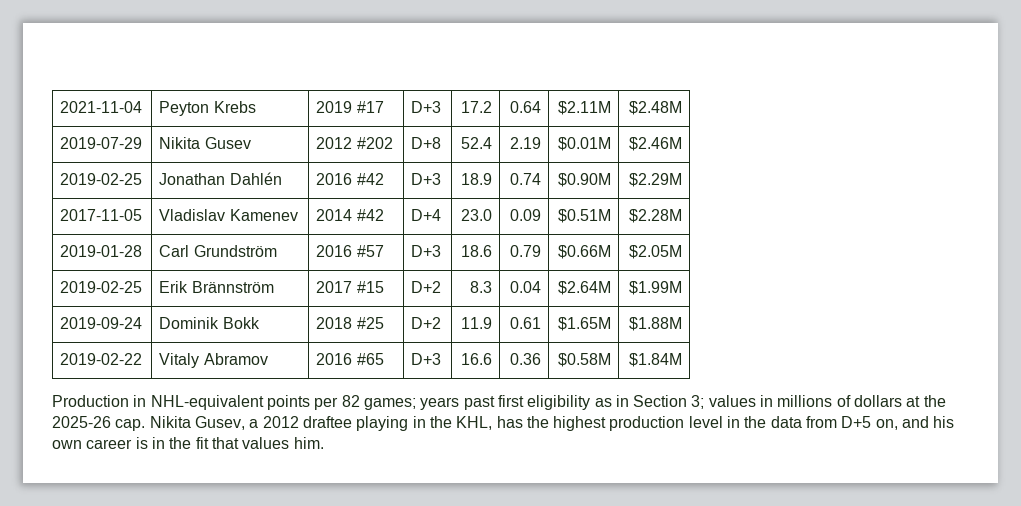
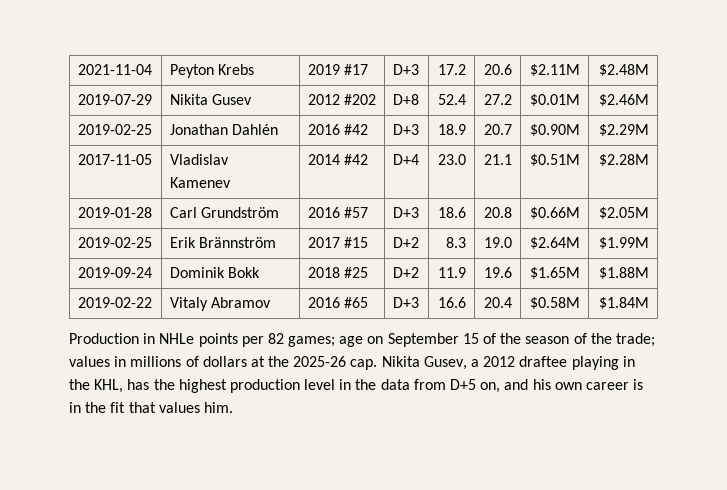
- 2021-11-04 | Peyton Krebs | 2019 #17 | D+3 | 17.2 | 0.64 | $2.11M | $2.48M
+ 2021-11-04 | Peyton Krebs | 2019 #17 | D+3 | 17.2 | 20.6 | $2.11M | $2.48M
- 2019-07-29 | Nikita Gusev | 2012 #202 | D+8 | 52.4 | 2.19 | $0.01M | $2.46M
+ 2019-07-29 | Nikita Gusev | 2012 #202 | D+8 | 52.4 | 27.2 | $0.01M | $2.46M
- 2019-02-25 | Jonathan Dahlén | 2016 #42 | D+3 | 18.9 | 0.74 | $0.90M | $2.29M
+ 2019-02-25 | Jonathan Dahlén | 2016 #42 | D+3 | 18.9 | 20.7 | $0.90M | $2.29M
- 2017-11-05 | Vladislav Kamenev | 2014 #42 | D+4 | 23.0 | 0.09 | $0.51M | $2.28M
+ 2017-11-05 | Vladislav Kamenev | 2014 #42 | D+4 | 23.0 | 21.1 | $0.51M | $2.28M
- 2019-01-28 | Carl Grundström | 2016 #57 | D+3 | 18.6 | 0.79 | $0.66M | $2.05M
+ 2019-01-28 | Carl Grundström | 2016 #57 | D+3 | 18.6 | 20.8 | $0.66M | $2.05M
- 2019-02-25 | Erik Brännström | 2017 #15 | D+2 | 8.3 | 0.04 | $2.64M | $1.99M
+ 2019-02-25 | Erik Brännström | 2017 #15 | D+2 | 8.3 | 19.0 | $2.64M | $1.99M
- 2019-09-24 | Dominik Bokk | 2018 #25 | D+2 | 11.9 | 0.61 | $1.65M | $1.88M
+ 2019-09-24 | Dominik Bokk | 2018 #25 | D+2 | 11.9 | 19.6 | $1.65M | $1.88M
- 2019-02-22 | Vitaly Abramov | 2016 #65 | D+3 | 16.6 | 0.36 | $0.58M | $1.84M
+ 2019-02-22 | Vitaly Abramov | 2016 #65 | D+3 | 16.6 | 20.4 | $0.58M | $1.84M
- Production in NHL-equivalent points per 82 games; years past first eligibility as in Section 3; values in millions of dollars at the 2025-26 cap.
+ Production in NHLe points per 82 games; age on September 15 of the season of the trade; values in millions of dollars at the 2025-26 cap.

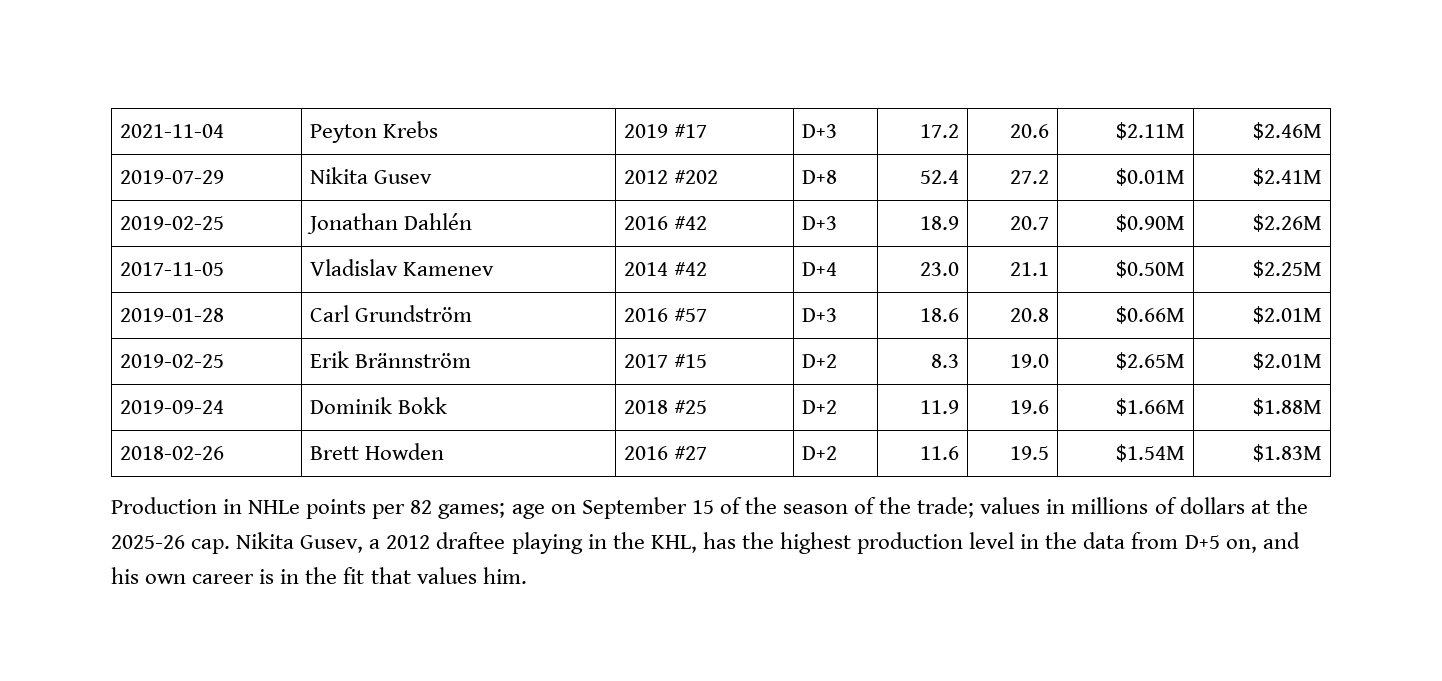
- 2021-11-04 | Peyton Krebs | 2019 #17 | D+3 | 17.2 | 20.6 | $2.11M | $2.48M
+ 2021-11-04 | Peyton Krebs | 2019 #17 | D+3 | 17.2 | 20.6 | $2.11M | $2.46M
- 2019-07-29 | Nikita Gusev | 2012 #202 | D+8 | 52.4 | 27.2 | $0.01M | $2.46M
+ 2019-07-29 | Nikita Gusev | 2012 #202 | D+8 | 52.4 | 27.2 | $0.01M | $2.41M
- 2019-02-25 | Jonathan Dahlén | 2016 #42 | D+3 | 18.9 | 20.7 | $0.90M | $2.29M
+ 2019-02-25 | Jonathan Dahlén | 2016 #42 | D+3 | 18.9 | 20.7 | $0.90M | $2.26M
- 2017-11-05 | Vladislav Kamenev | 2014 #42 | D+4 | 23.0 | 21.1 | $0.51M | $2.28M
+ 2017-11-05 | Vladislav Kamenev | 2014 #42 | D+4 | 23.0 | 21.1 | $0.50M | $2.25M
- 2019-01-28 | Carl Grundström | 2016 #57 | D+3 | 18.6 | 20.8 | $0.66M | $2.05M
+ 2019-01-28 | Carl Grundström | 2016 #57 | D+3 | 18.6 | 20.8 | $0.66M | $2.01M
- 2019-02-25 | Erik Brännström | 2017 #15 | D+2 | 8.3 | 19.0 | $2.64M | $1.99M
+ 2019-02-25 | Erik Brännström | 2017 #15 | D+2 | 8.3 | 19.0 | $2.65M | $2.01M
- 2019-09-24 | Dominik Bokk | 2018 #25 | D+2 | 11.9 | 19.6 | $1.65M | $1.88M
+ 2019-09-24 | Dominik Bokk | 2018 #25 | D+2 | 11.9 | 19.6 | $1.66M | $1.88M
- 2019-02-22 | Vitaly Abramov | 2016 #65 | D+3 | 16.6 | 20.4 | $0.58M | $1.84M
+ 2018-02-26 | Brett Howden | 2016 #27 | D+2 | 11.6 | 19.5 | $1.54M | $1.83M

